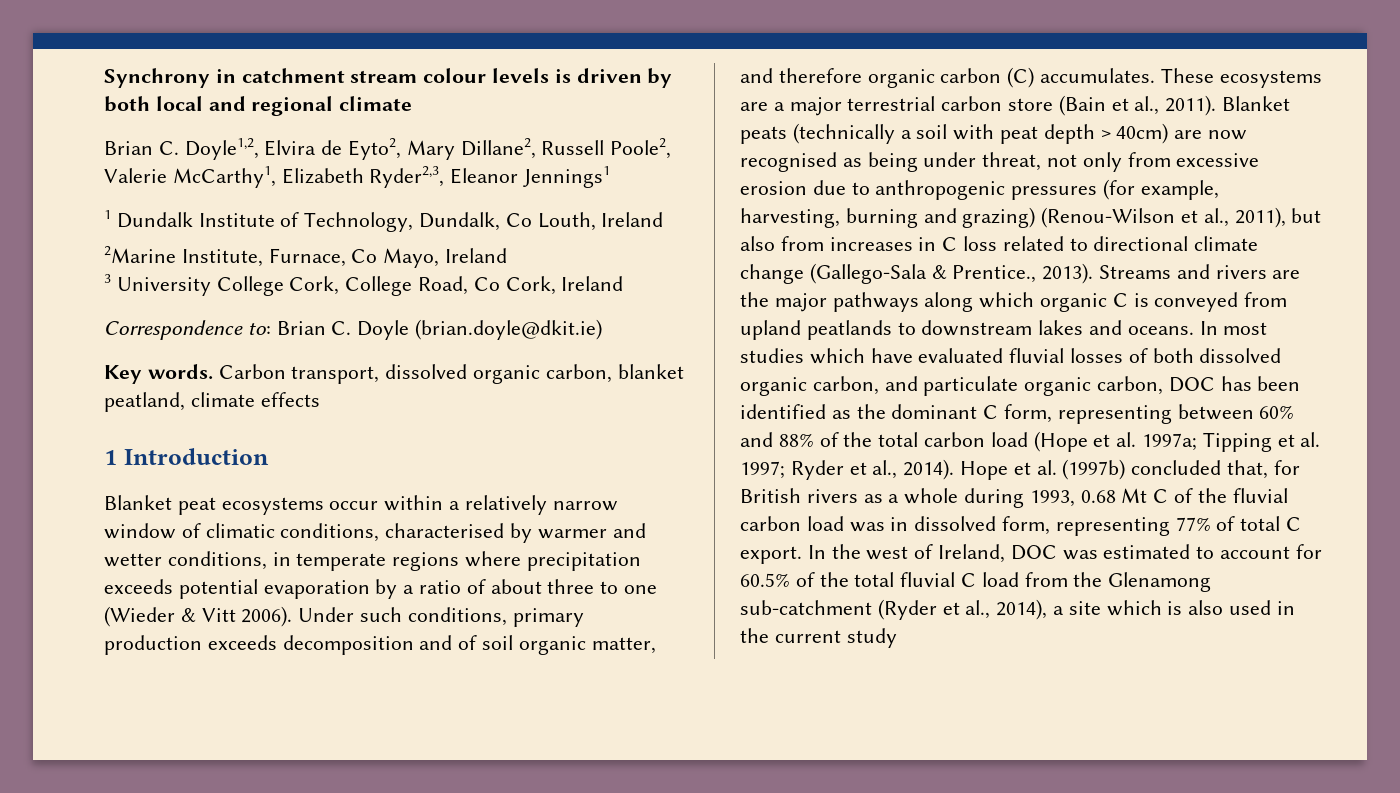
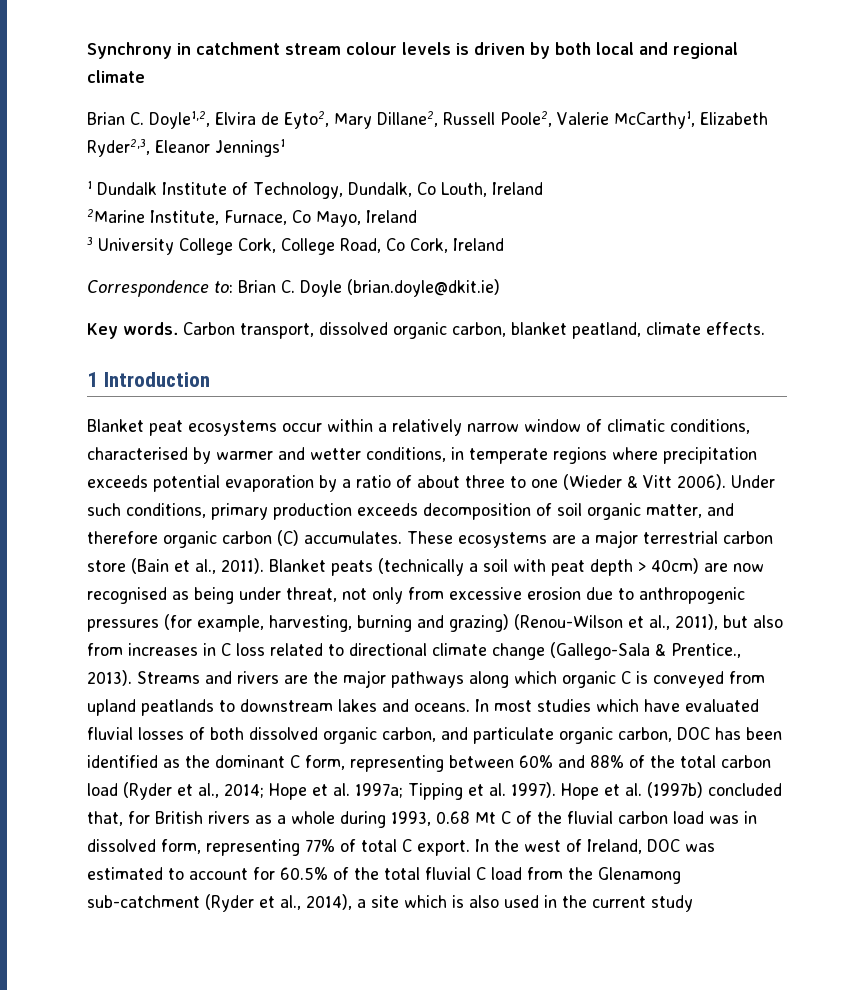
- Carbon transport, dissolved organic carbon, blanket peatland, climate effects
+ Carbon transport, dissolved organic carbon, blanket peatland, climate effects.
- Under such conditions, primary production exceeds decomposition and of soil organic matter, and therefore organic carbon (C) accumulates.
+ Under such conditions, primary production exceeds decomposition of soil organic matter, and therefore organic carbon (C) accumulates.
- In most studies which have evaluated fluvial losses of both dissolved organic carbon, and particulate organic carbon, DOC has been identified as the dominant C form, representing between 60% and 88% of the total carbon load (Hope et al. 1997a; Tipping et al. 1997; Ryder et al., 2014).
+ In most studies which have evaluated fluvial losses of both dissolved organic carbon, and particulate organic carbon, DOC has been identified as the dominant C form, representing between 60% and 88% of the total carbon load (Ryder et al., 2014; Hope et al. 1997a; Tipping et al. 1997).

